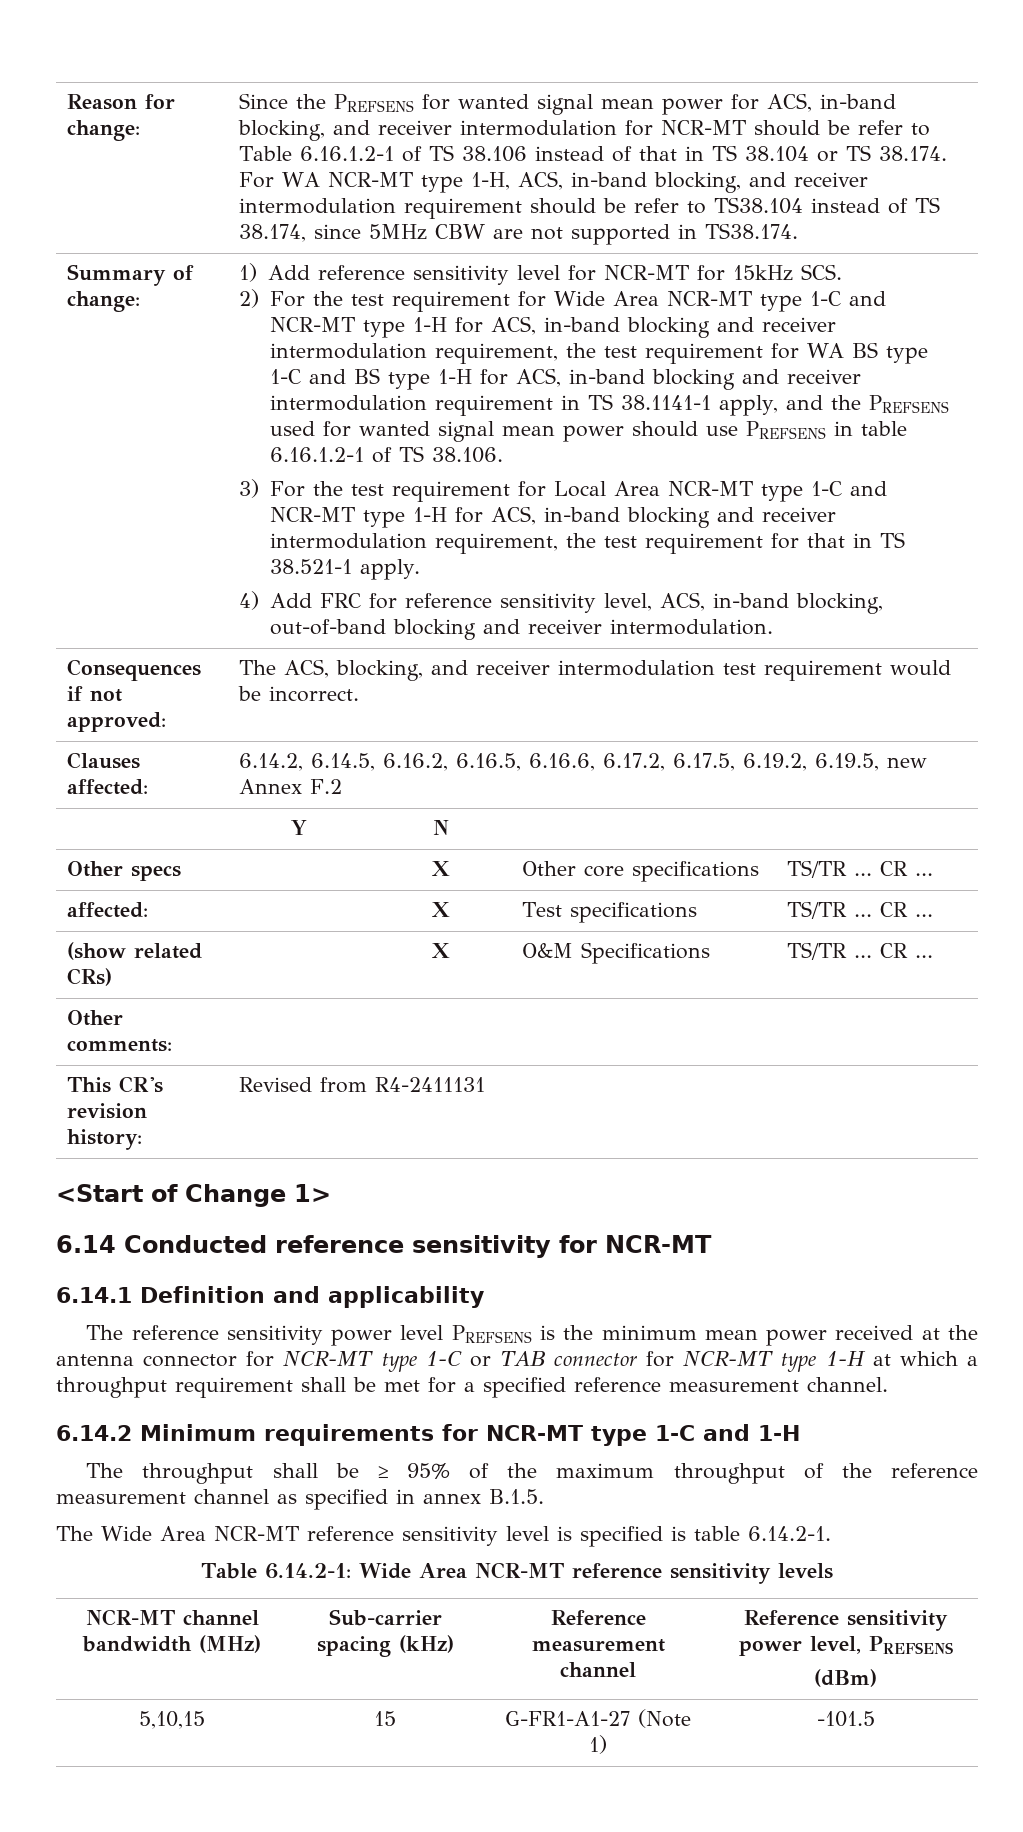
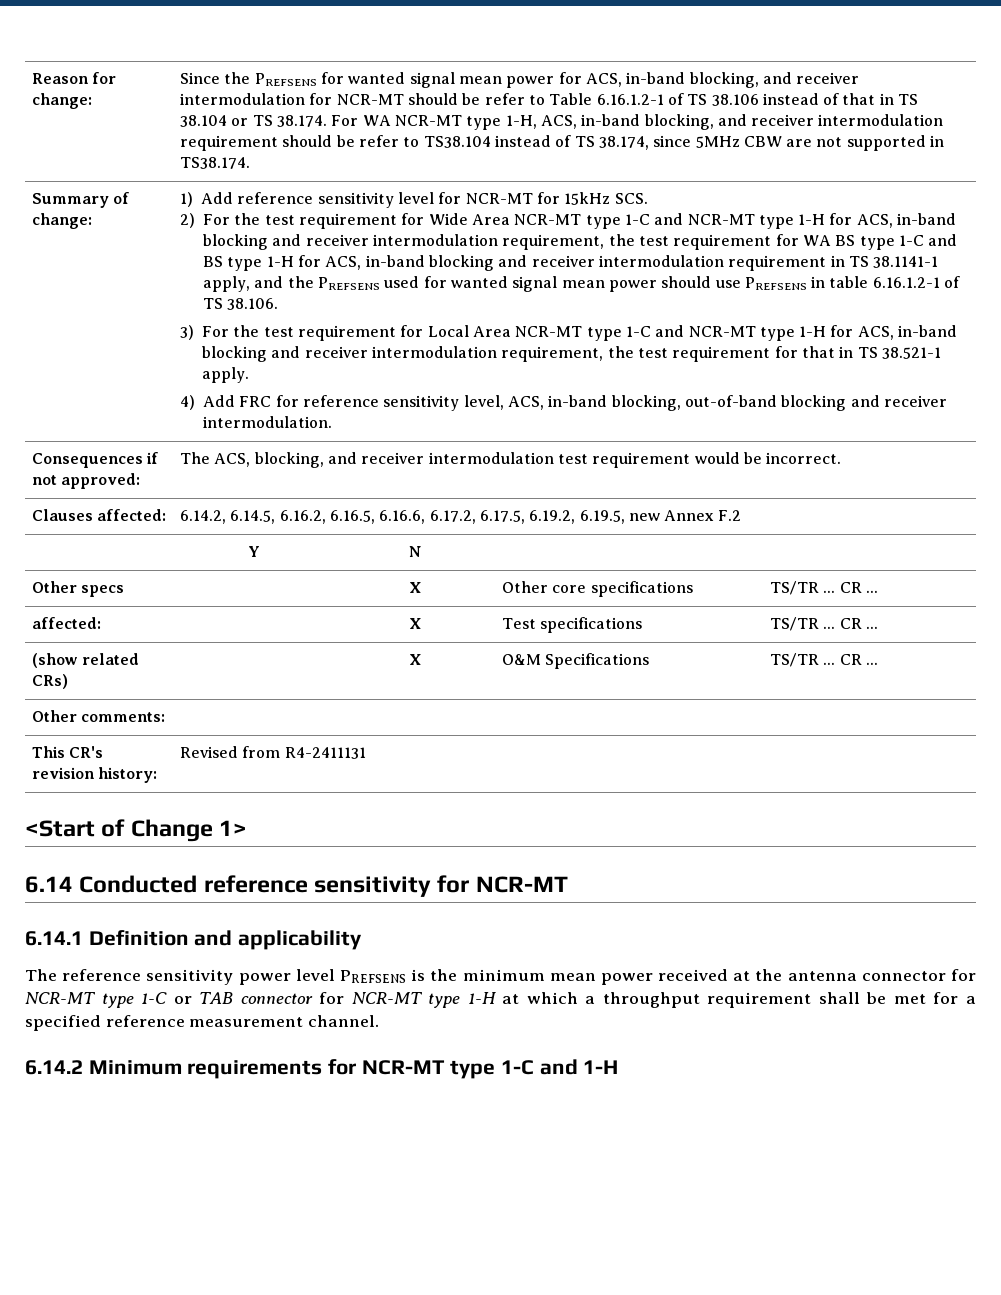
- The throughput shall be ≥ 95% of the maximum throughput of the reference measurement channel as specified in annex B.1.5.
- The Wide Area NCR-MT reference sensitivity level is specified is table 6.14.2-1.
- Table 6.14.2-1: Wide Area NCR-MT reference sensitivity levels
- NCR-MT channel bandwidth (MHz) | Sub-carrier spacing (kHz) | Reference measurement channel | Reference sensitivity power level, PREFSENS
- (dBm)
- 5,10,15 | 15 | G-FR1-A1-27 (Note 1) | -101.5

